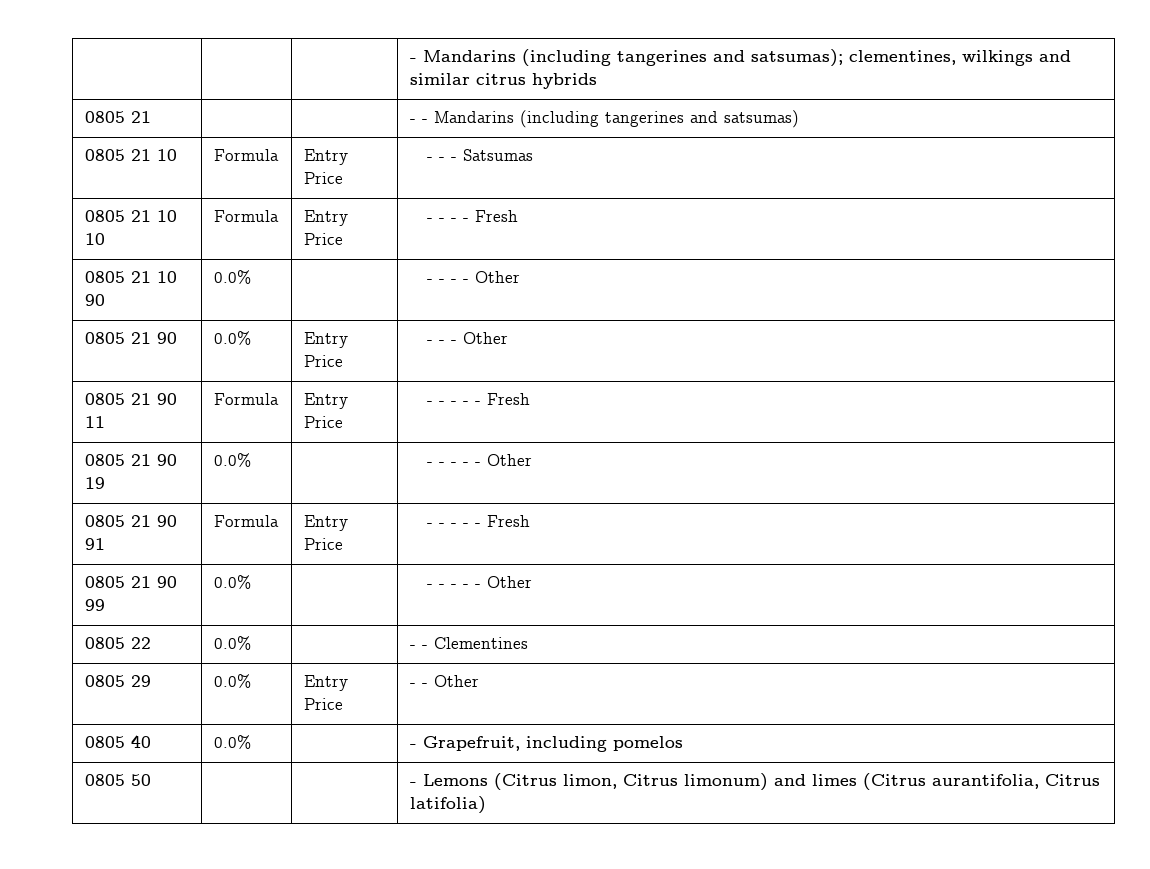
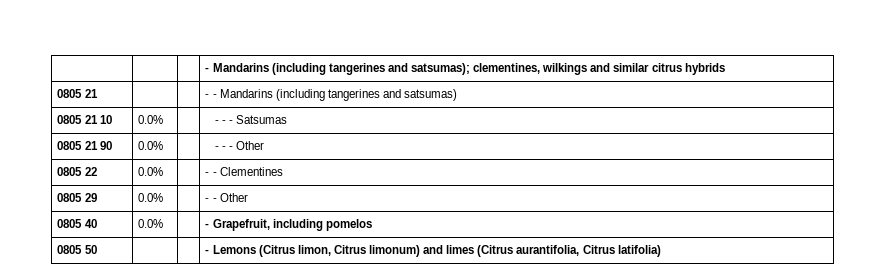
- 0805 21 10 | Formula | Entry Price | - - - Satsumas
+ 0805 21 10 | 0.0% | | - - - Satsumas
- 0805 21 10 10 | Formula | Entry Price | - - - - Fresh
- 0805 21 10 90 | 0.0% | | - - - - Other
- 0805 21 90 | 0.0% | Entry Price | - - - Other
- 0805 21 90 11 | Formula | Entry Price | - - - - - Fresh
- 0805 21 90 19 | 0.0% | | - - - - - Other
- 0805 21 90 91 | Formula | Entry Price | - - - - - Fresh
- 0805 21 90 99 | 0.0% | | - - - - - Other
+ 0805 21 90 | 0.0% | | - - - Other
- 0805 29 | 0.0% | Entry Price | - - Other
+ 0805 29 | 0.0% | | - - Other

